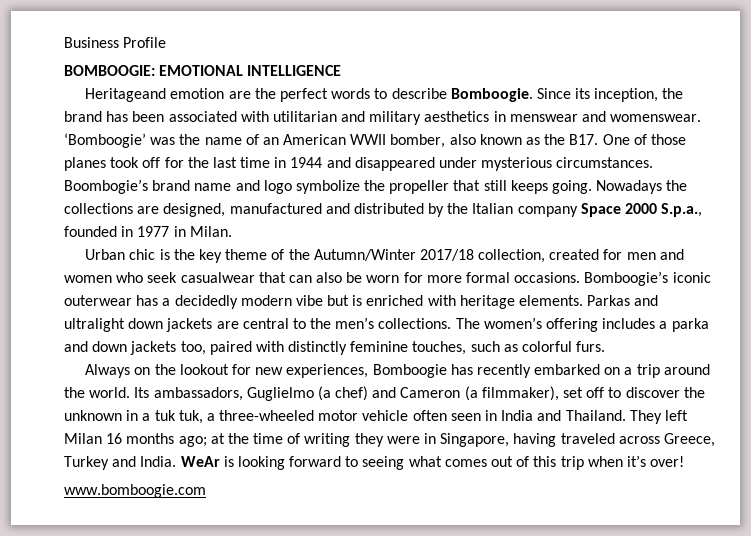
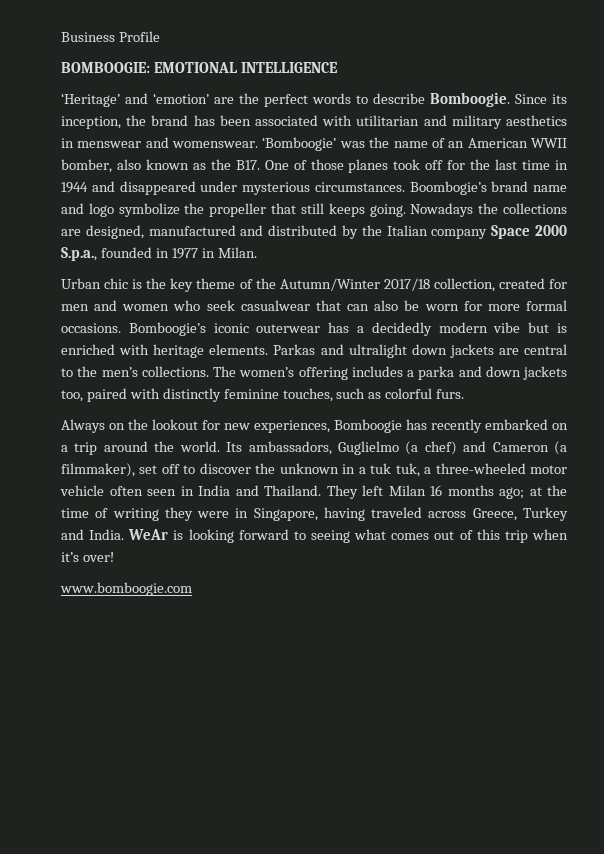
- Heritageand emotion are the perfect words to describe Bomboogie.
+ ‘Heritage’ and ‘emotion’ are the perfect words to describe Bomboogie.

